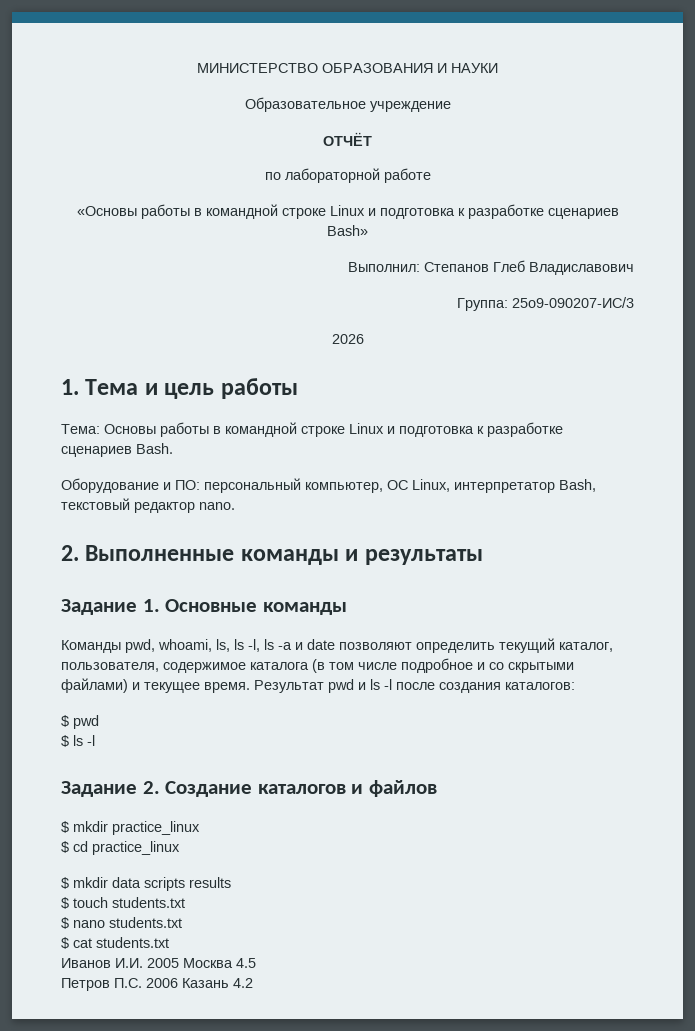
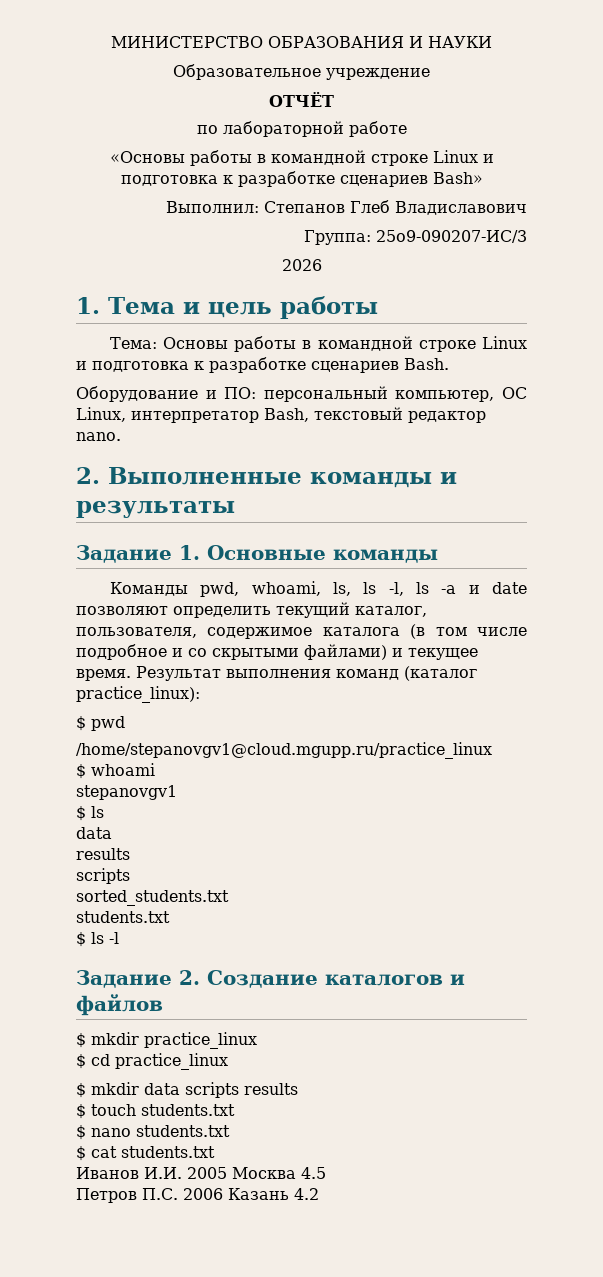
- Результат pwd и ls -l после создания каталогов:
+ Результат выполнения команд (каталог practice_linux):
  $ pwd
+ /home/stepanovgv1@cloud.mgupp.ru/practice_linux
+ $ whoami
+ stepanovgv1
+ $ ls
+ data
+ results
+ scripts
+ sorted_students.txt
+ students.txt

